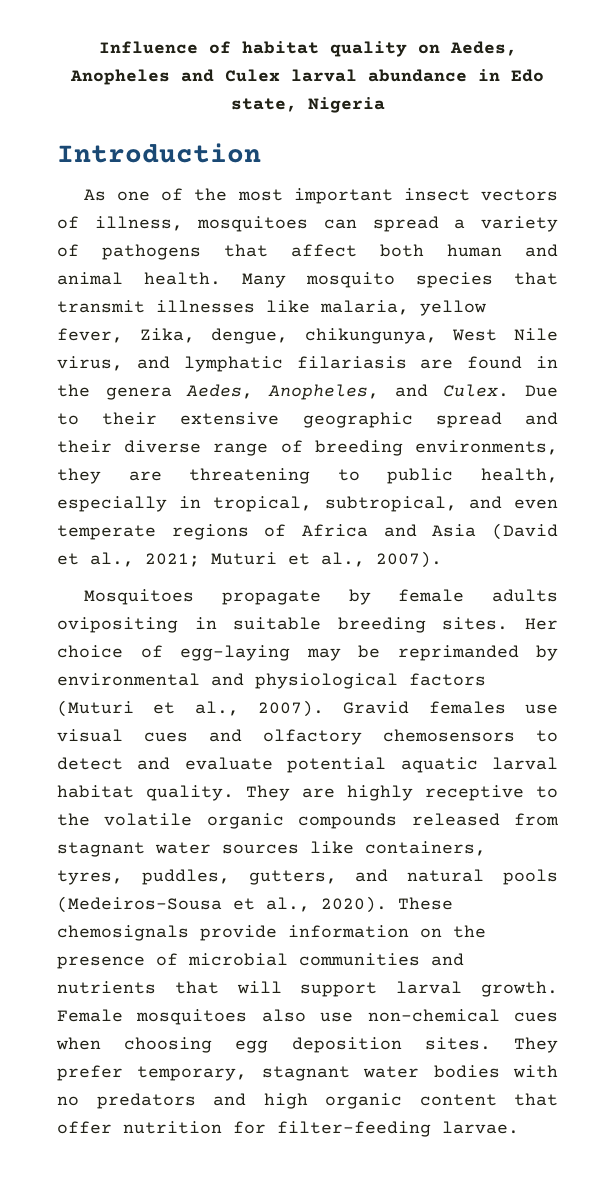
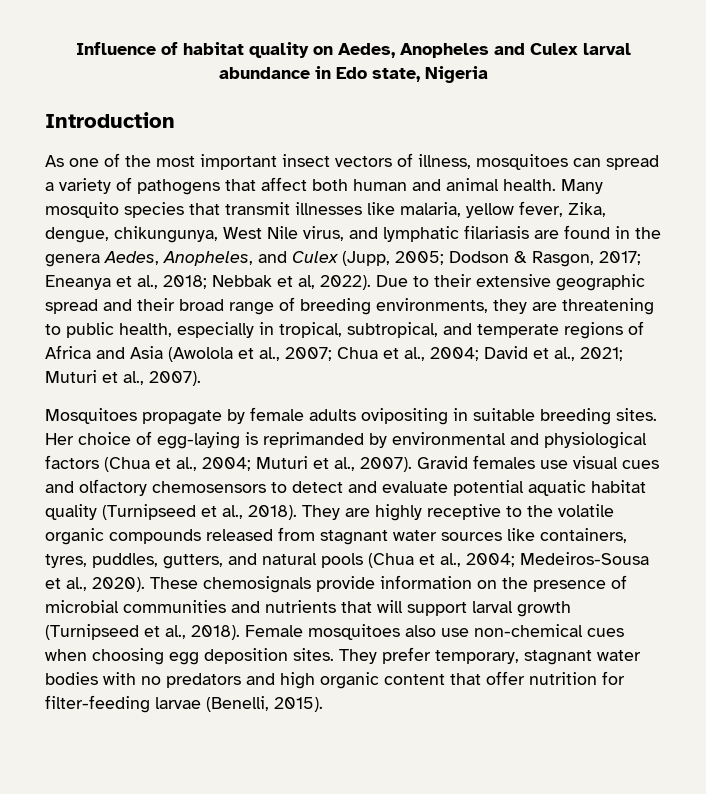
- Many mosquito species that transmit illnesses like malaria, yellow fever, Zika, dengue, chikungunya, West Nile virus, and lymphatic filariasis are found in the genera Aedes, Anopheles, and Culex.
+ Many mosquito species that transmit illnesses like malaria, yellow fever, Zika, dengue, chikungunya, West Nile virus, and lymphatic filariasis are found in the genera Aedes, Anopheles, and Culex (Jupp, 2005; Dodson & Rasgon, 2017; Eneanya et al., 2018; Nebbak et al, 2022).
- Due to their extensive geographic spread and their diverse range of breeding environments, they are threatening to public health, especially in tropical, subtropical, and even temperate regions of Africa and Asia (David et al., 2021; Muturi et al., 2007).
+ Due to their extensive geographic spread and their broad range of breeding environments, they are threatening to public health, especially in tropical, subtropical, and temperate regions of Africa and Asia (Awolola et al., 2007; Chua et al., 2004; David et al., 2021; Muturi et al., 2007).
- Her choice of egg-laying may be reprimanded by environmental and physiological factors (Muturi et al., 2007).
+ Her choice of egg-laying is reprimanded by environmental and physiological factors (Chua et al., 2004; Muturi et al., 2007).
- Gravid females use visual cues and olfactory chemosensors to detect and evaluate potential aquatic larval habitat quality.
+ Gravid females use visual cues and olfactory chemosensors to detect and evaluate potential aquatic habitat quality (Turnipseed et al., 2018).
- They are highly receptive to the volatile organic compounds released from stagnant water sources like containers, tyres, puddles, gutters, and natural pools (Medeiros-Sousa et al., 2020).
+ They are highly receptive to the volatile organic compounds released from stagnant water sources like containers, tyres, puddles, gutters, and natural pools (Chua et al., 2004; Medeiros-Sousa et al., 2020).
- These chemosignals provide information on the presence of microbial communities and nutrients that will support larval growth.
+ These chemosignals provide information on the presence of microbial communities and nutrients that will support larval growth (Turnipseed et al., 2018).
- They prefer temporary, stagnant water bodies with no predators and high organic content that offer nutrition for filter-feeding larvae.
+ They prefer temporary, stagnant water bodies with no predators and high organic content that offer nutrition for filter-feeding larvae (Benelli, 2015).

